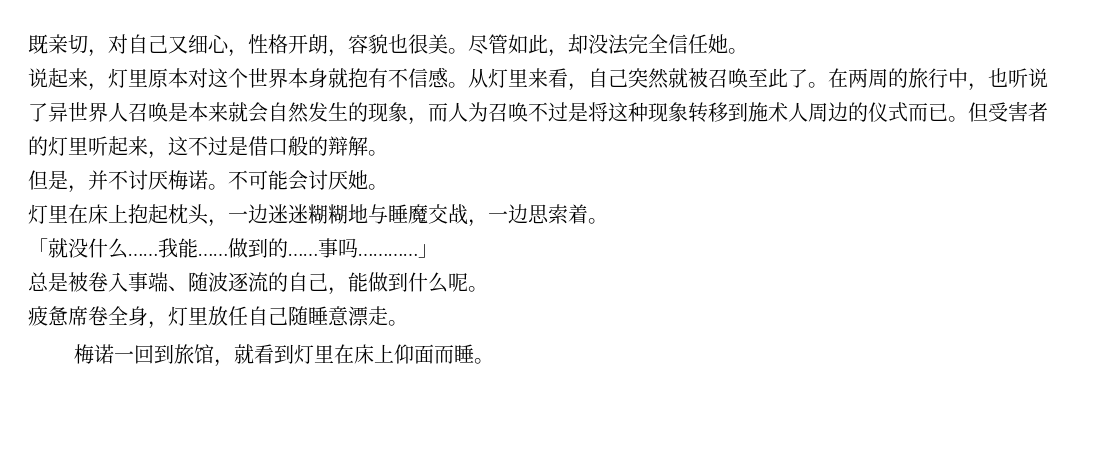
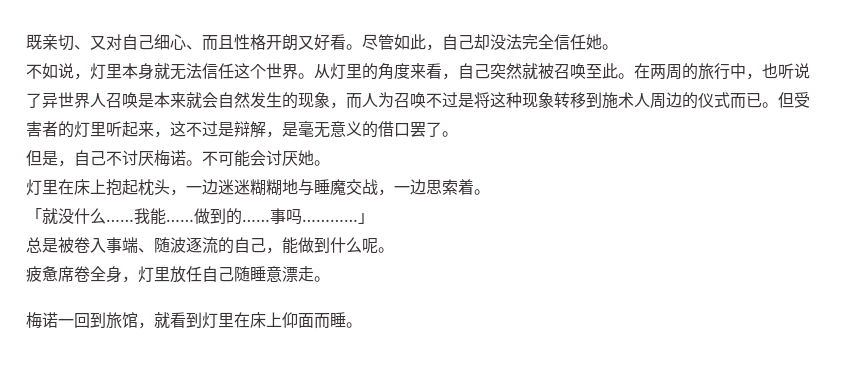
- 既亲切，对自己又细心，性格开朗，容貌也很美。
+ 既亲切、又对自己细心、而且性格开朗又好看。
- 尽管如此，却没法完全信任她。
+ 尽管如此，自己却没法完全信任她。
- 说起来，灯里原本对这个世界本身就抱有不信感。
+ 不如说，灯里本身就无法信任这个世界。
- 从灯里来看，自己突然就被召唤至此了。
+ 从灯里的角度来看，自己突然就被召唤至此。
- 但受害者的灯里听起来，这不过是借口般的辩解。
+ 但受害者的灯里听起来，这不过是辩解，是毫无意义的借口罢了。
- 但是，并不讨厌梅诺。
+ 但是，自己不讨厌梅诺。

